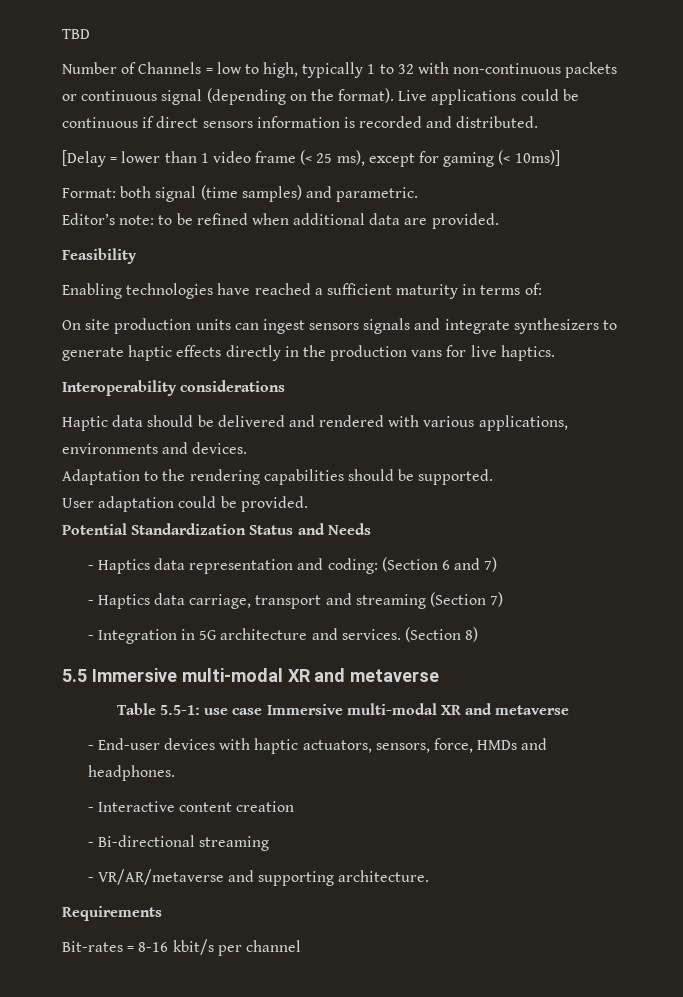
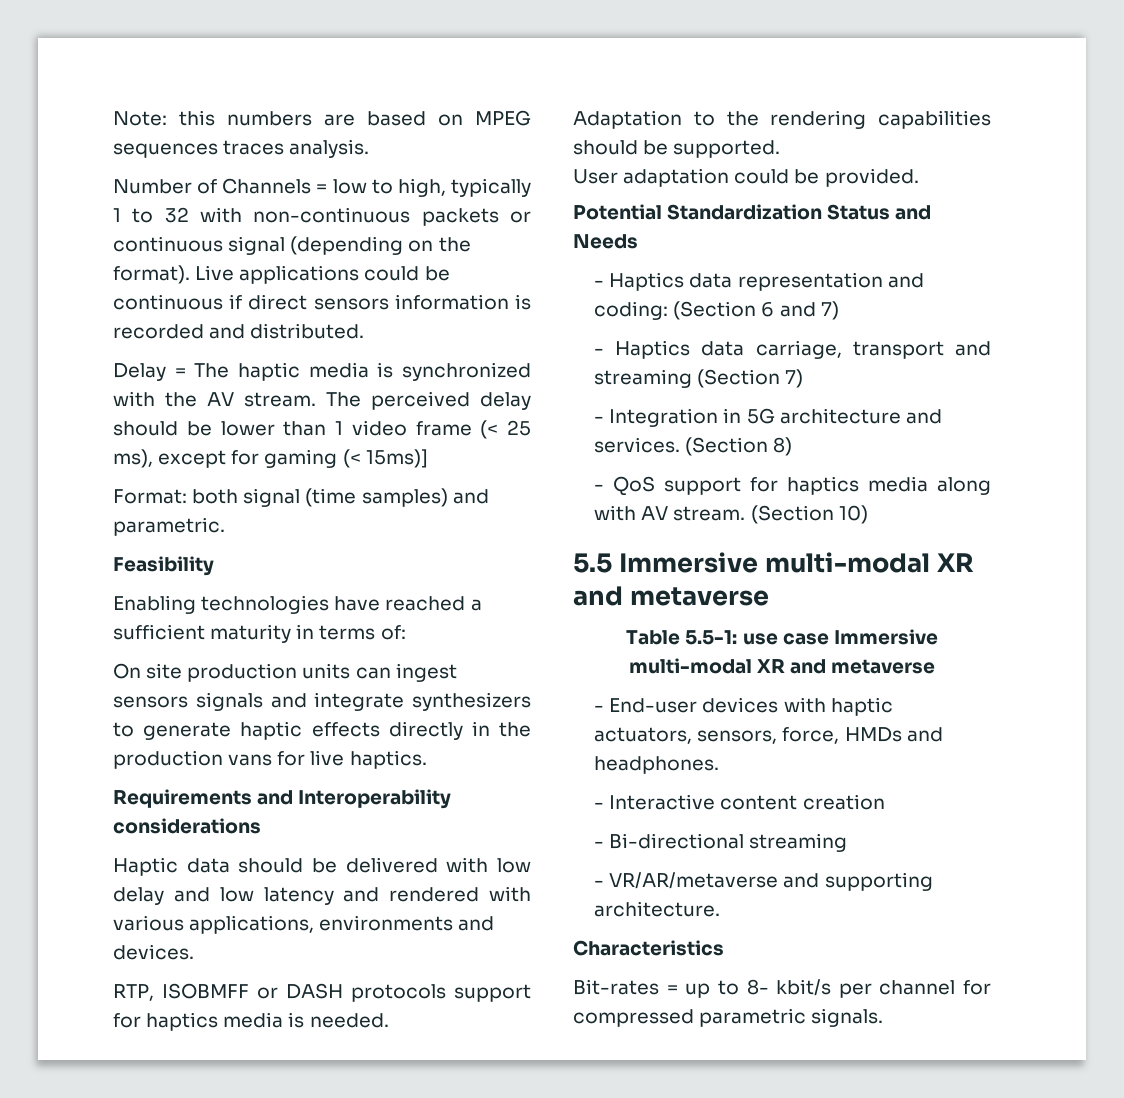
- TBD
+ Note: this numbers are based on MPEG sequences traces analysis.
- [Delay = lower than 1 video frame (< 25 ms), except for gaming (< 10ms)]
+ Delay = The haptic media is synchronized with the AV stream. The perceived delay should be lower than 1 video frame (< 25 ms), except for gaming (< 15ms)]
- Editor’s note: to be refined when additional data are provided.
- Interoperability considerations
+ Requirements and Interoperability considerations
- Haptic data should be delivered and rendered with various applications, environments and devices.
+ Haptic data should be delivered with low delay and low latency and rendered with various applications, environments and devices.
+ RTP, ISOBMFF or DASH protocols support for haptics media is needed.
+ - QoS support for haptics media along with AV stream. (Section 10)
- Requirements
+ Characteristics
- Bit-rates = 8-16 kbit/s per channel
+ Bit-rates = up to 8- kbit/s per channel for compressed parametric signals.

